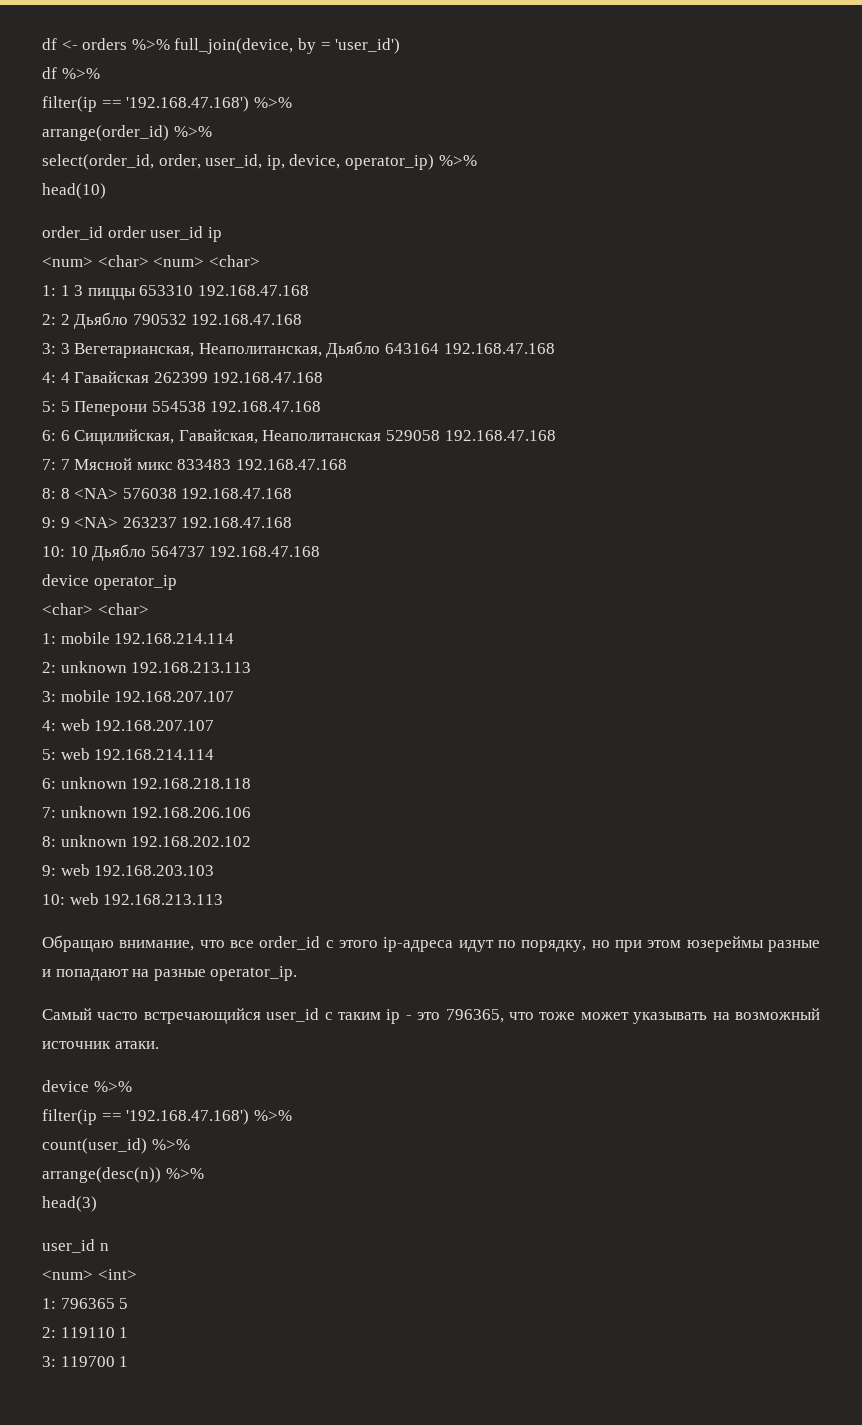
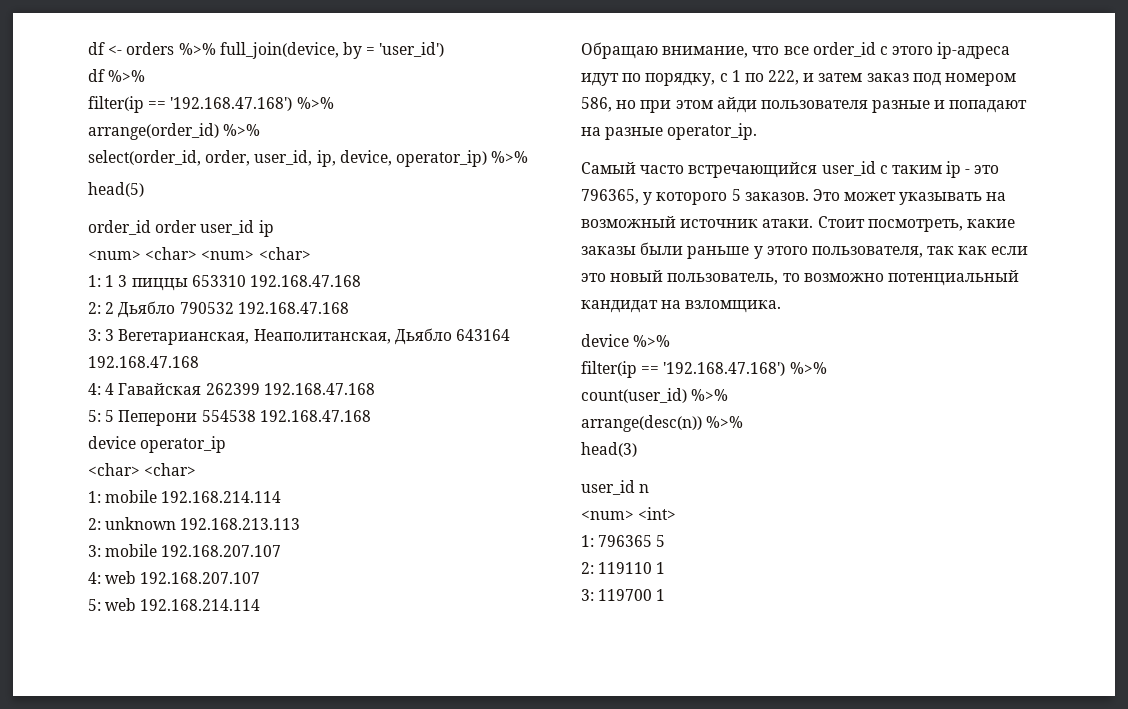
- head(10)
+ head(5)
- 6: 6 Сицилийская, Гавайская, Неаполитанская 529058 192.168.47.168
- 7: 7 Мясной микс 833483 192.168.47.168
- 8: 8 <NA> 576038 192.168.47.168
- 9: 9 <NA> 263237 192.168.47.168
- 10: 10 Дьябло 564737 192.168.47.168
- 6: unknown 192.168.218.118
- 7: unknown 192.168.206.106
- 8: unknown 192.168.202.102
- 9: web 192.168.203.103
- 10: web 192.168.213.113
- Обращаю внимание, что все order_id с этого ip-адреса идут по порядку, но при этом юзереймы разные и попадают на разные operator_ip.
+ Обращаю внимание, что все order_id с этого ip-адреса идут по порядку, с 1 по 222, и затем заказ под номером 586, но при этом айди пользователя разные и попадают на разные operator_ip.
- Самый часто встречающийся user_id с таким ip - это 796365, что тоже может указывать на возможный источник атаки.
+ Самый часто встречающийся user_id с таким ip - это 796365, у которого 5 заказов. Это может указывать на возможный источник атаки. Стоит посмотреть, какие заказы были раньше у этого пользователя, так как если это новый пользователь, то возможно потенциальный кандидат на взломщика.

